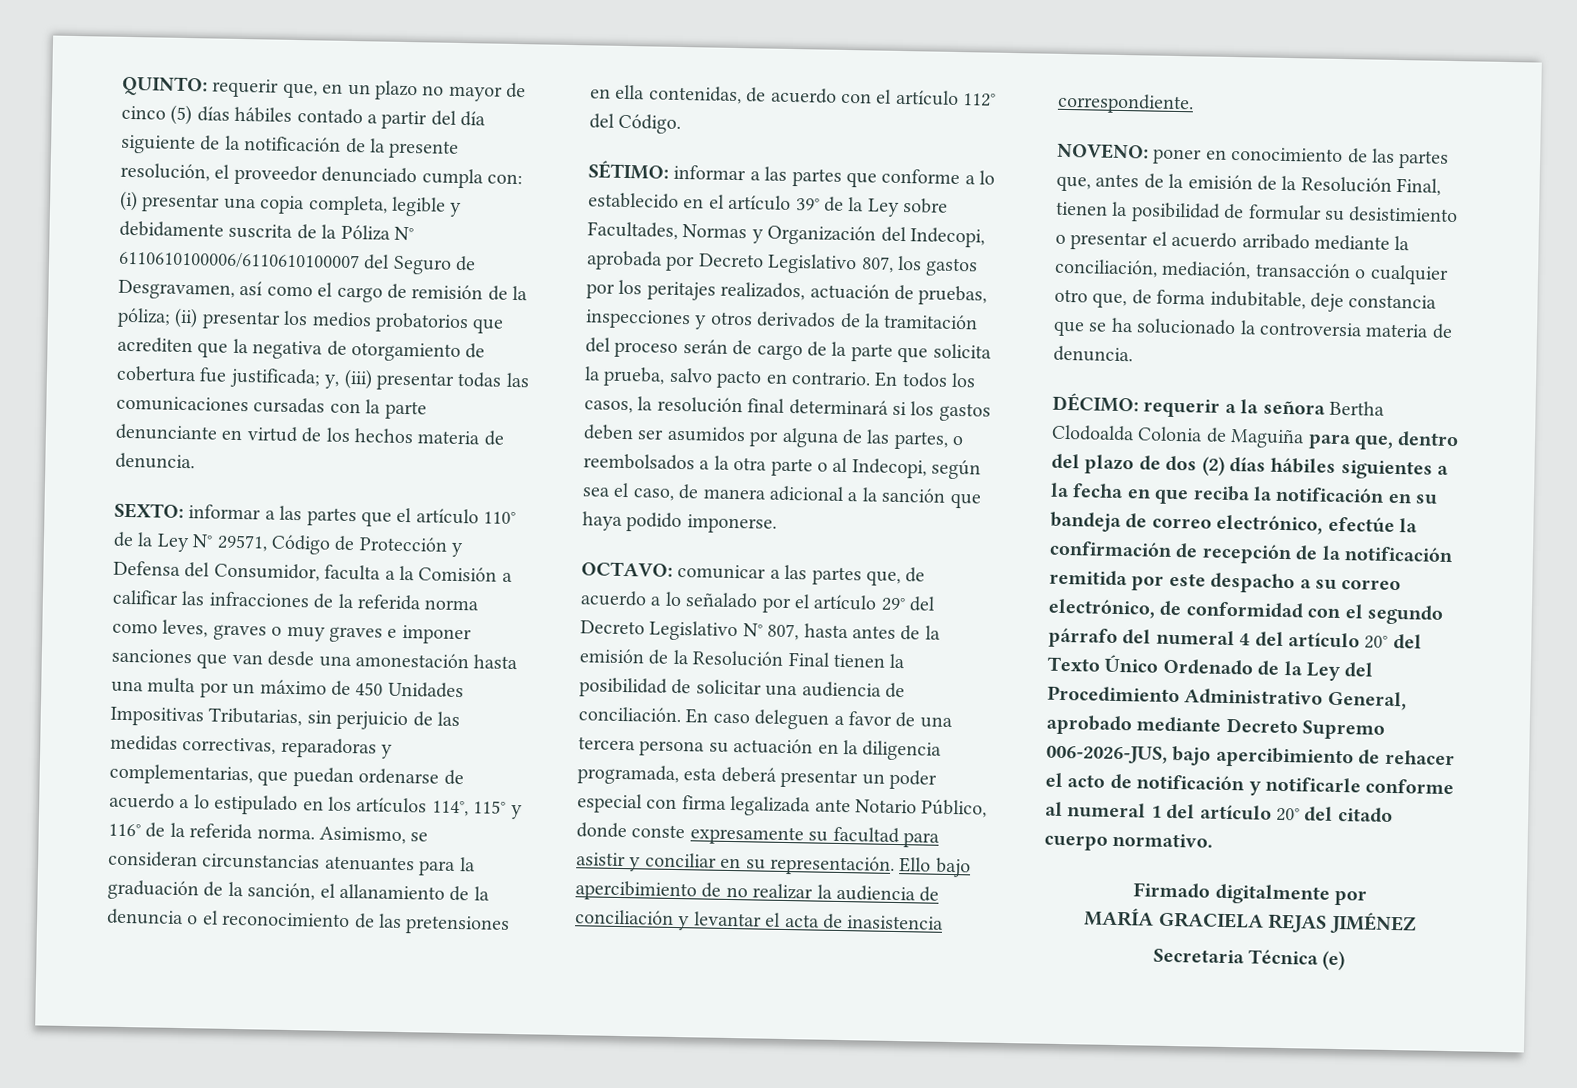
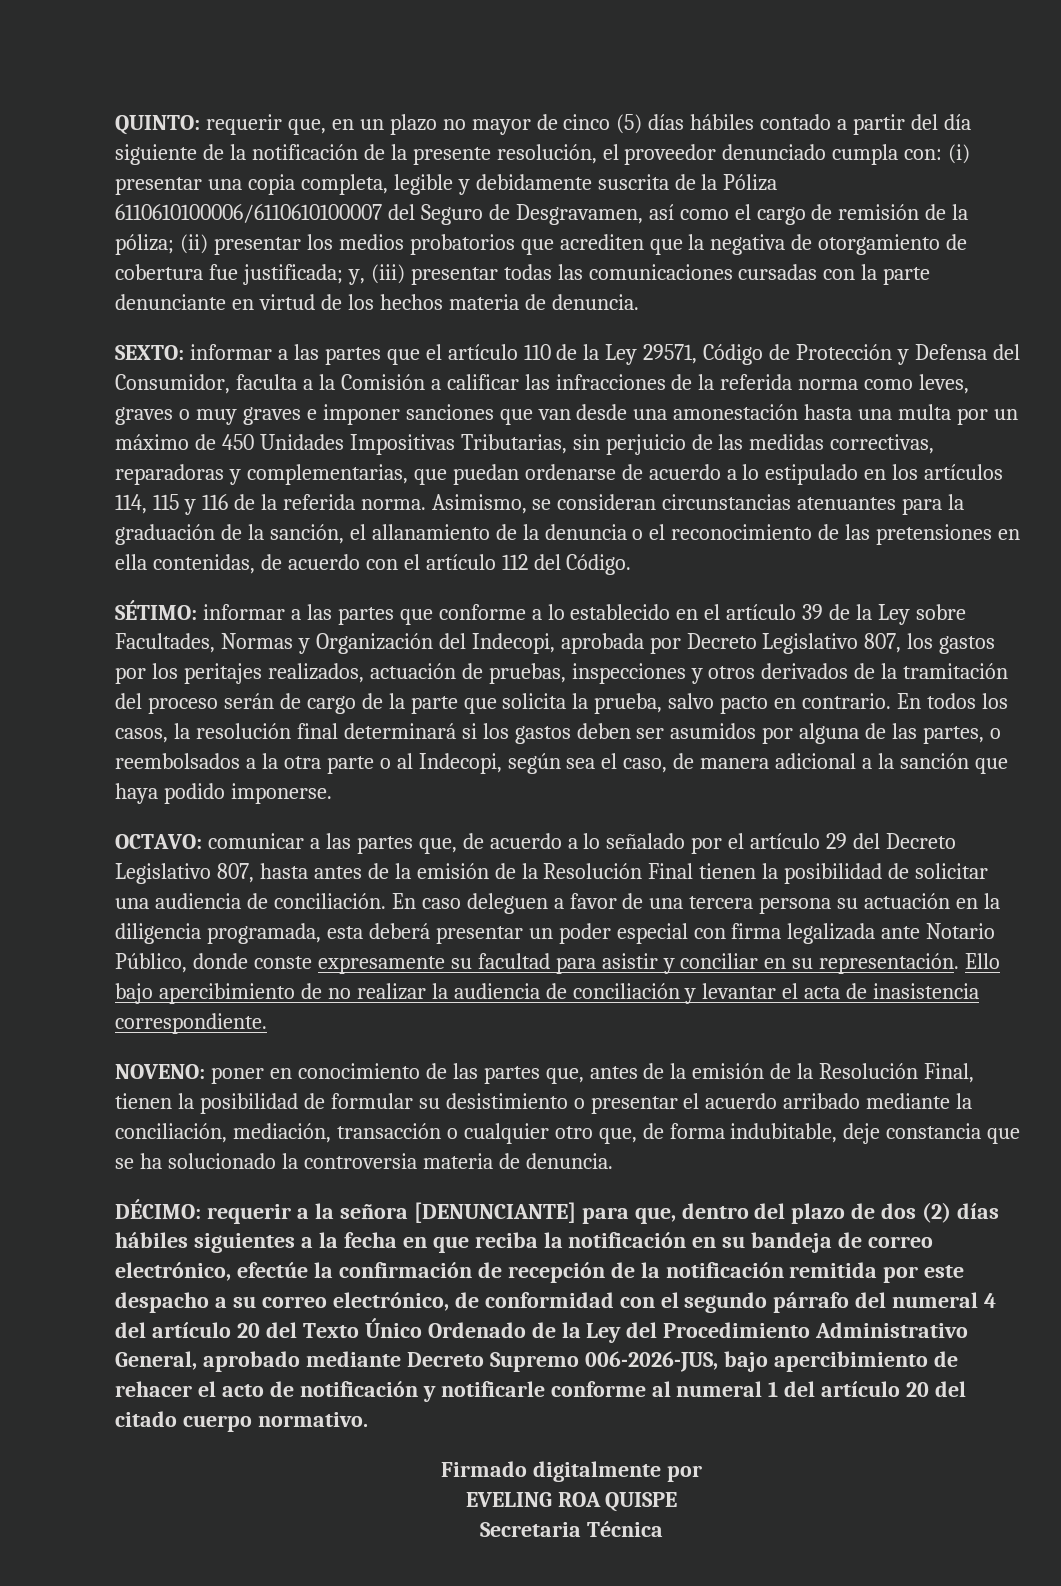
- (i) presentar una copia completa, legible y debidamente suscrita de la Póliza N° 6110610100006/6110610100007 del Seguro de Desgravamen, así como el cargo de remisión de la póliza;
+ (i) presentar una copia completa, legible y debidamente suscrita de la Póliza 6110610100006/6110610100007 del Seguro de Desgravamen, así como el cargo de remisión de la póliza;
- informar a las partes que el artículo 110° de la Ley N° 29571, Código de Protección y Defensa del Consumidor, faculta a la Comisión a calificar las infracciones de la referida norma como leves, graves o muy graves e imponer sanciones que van desde una amonestación hasta una multa por un máximo de 450 Unidades Impositivas Tributarias, sin perjuicio de las medidas correctivas, reparadoras y complementarias, que puedan ordenarse de acuerdo a lo estipulado en los artículos 114°, 115° y 116° de la referida norma.
+ informar a las partes que el artículo 110 de la Ley 29571, Código de Protección y Defensa del Consumidor, faculta a la Comisión a calificar las infracciones de la referida norma como leves, graves o muy graves e imponer sanciones que van desde una amonestación hasta una multa por un máximo de 450 Unidades Impositivas Tributarias, sin perjuicio de las medidas correctivas, reparadoras y complementarias, que puedan ordenarse de acuerdo a lo estipulado en los artículos 114, 115 y 116 de la referida norma.
- Asimismo, se consideran circunstancias atenuantes para la graduación de la sanción, el allanamiento de la denuncia o el reconocimiento de las pretensiones en ella contenidas, de acuerdo con el artículo 112° del Código.
+ Asimismo, se consideran circunstancias atenuantes para la graduación de la sanción, el allanamiento de la denuncia o el reconocimiento de las pretensiones en ella contenidas, de acuerdo con el artículo 112 del Código.
- SÉTIMO: informar a las partes que conforme a lo establecido en el artículo 39° de la Ley sobre Facultades, Normas y Organización del Indecopi, aprobada por Decreto Legislativo 807, los gastos por los peritajes realizados, actuación de pruebas, inspecciones y otros derivados de la tramitación del proceso serán de cargo de la parte que solicita la prueba, salvo pacto en contrario.
+ SÉTIMO: informar a las partes que conforme a lo establecido en el artículo 39 de la Ley sobre Facultades, Normas y Organización del Indecopi, aprobada por Decreto Legislativo 807, los gastos por los peritajes realizados, actuación de pruebas, inspecciones y otros derivados de la tramitación del proceso serán de cargo de la parte que solicita la prueba, salvo pacto en contrario.
- OCTAVO: comunicar a las partes que, de acuerdo a lo señalado por el artículo 29° del Decreto Legislativo N° 807, hasta antes de la emisión de la Resolución Final tienen la posibilidad de solicitar una audiencia de conciliación.
+ OCTAVO: comunicar a las partes que, de acuerdo a lo señalado por el artículo 29 del Decreto Legislativo 807, hasta antes de la emisión de la Resolución Final tienen la posibilidad de solicitar una audiencia de conciliación.
- requerir a la señora Bertha Clodoalda Colonia de Maguiña para que, dentro del plazo de dos (2) días hábiles siguientes a la fecha en que reciba la notificación en su bandeja de correo electrónico, efectúe la confirmación de recepción de la notificación remitida por este despacho a su correo electrónico, de conformidad con el segundo párrafo del numeral 4 del artículo 20° del Texto Único Ordenado de la Ley del Procedimiento Administrativo General, aprobado mediante Decreto Supremo 006-2026-JUS, bajo apercibimiento de rehacer el acto de notificación y notificarle conforme al numeral 1 del artículo 20° del citado cuerpo normativo.
+ requerir a la señora [DENUNCIANTE] para que, dentro del plazo de dos (2) días hábiles siguientes a la fecha en que reciba la notificación en su bandeja de correo electrónico, efectúe la confirmación de recepción de la notificación remitida por este despacho a su correo electrónico, de conformidad con el segundo párrafo del numeral 4 del artículo 20 del Texto Único Ordenado de la Ley del Procedimiento Administrativo General, aprobado mediante Decreto Supremo 006-2026-JUS, bajo apercibimiento de rehacer el acto de notificación y notificarle conforme al numeral 1 del artículo 20 del citado cuerpo normativo.
- MARÍA GRACIELA REJAS JIMÉNEZ
+ EVELING ROA QUISPE
- Secretaria Técnica (e)
+ Secretaria Técnica

